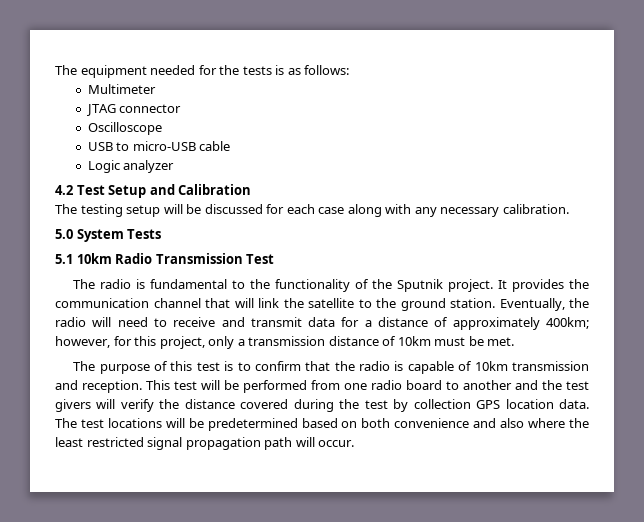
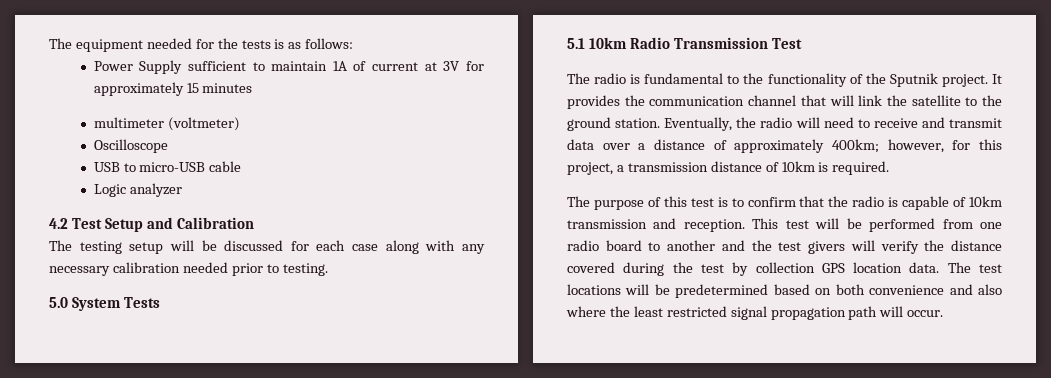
- Multimeter
- JTAG connector
+ Power Supply sufficient to maintain 1A of current at 3V for approximately 15 minutes
+ multimeter (voltmeter)
- The testing setup will be discussed for each case along with any necessary calibration.
+ The testing setup will be discussed for each case along with any necessary calibration needed prior to testing.
- Eventually, the radio will need to receive and transmit data for a distance of approximately 400km; however, for this project, only a transmission distance of 10km must be met.
+ Eventually, the radio will need to receive and transmit data over a distance of approximately 400km; however, for this project, a transmission distance of 10km is required.

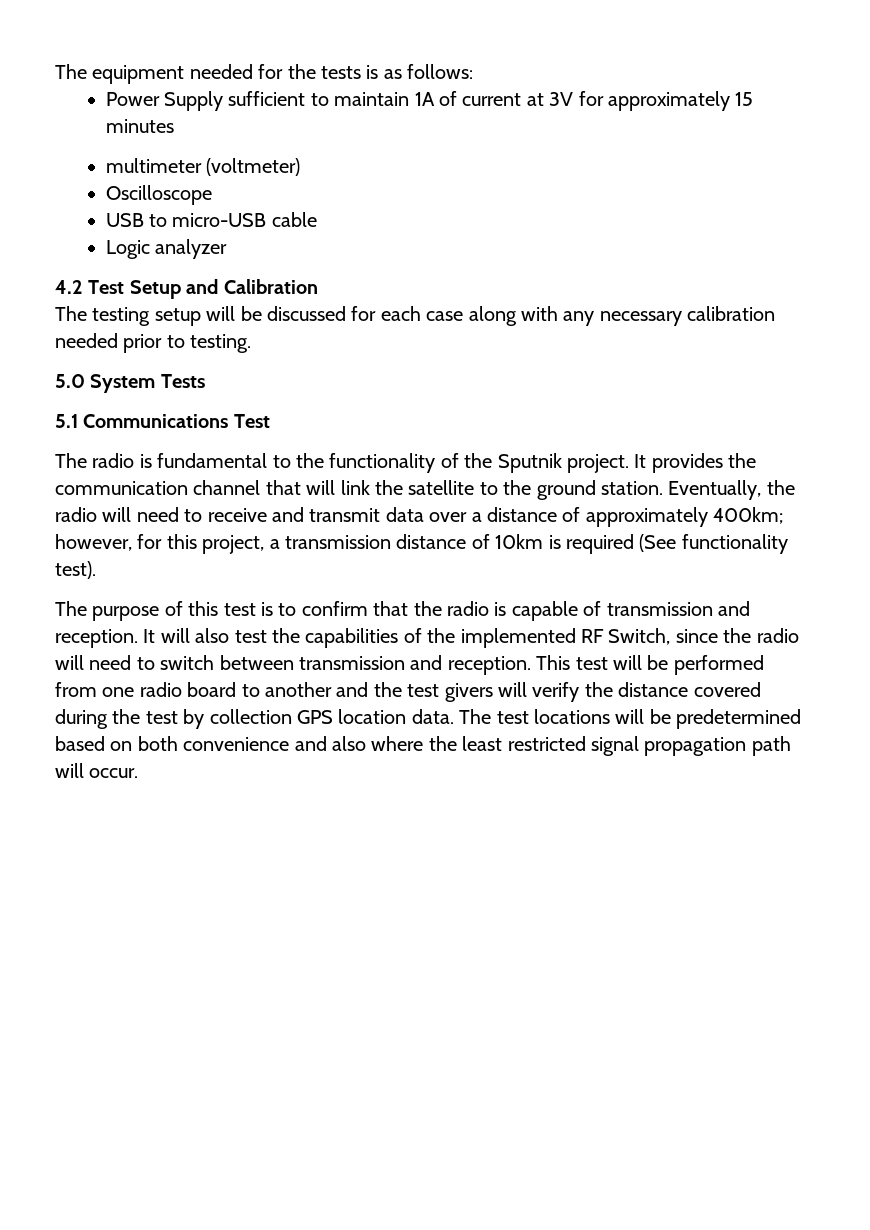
- 5.1 10km Radio Transmission Test
+ 5.1 Communications Test
- Eventually, the radio will need to receive and transmit data over a distance of approximately 400km; however, for this project, a transmission distance of 10km is required.
+ Eventually, the radio will need to receive and transmit data over a distance of approximately 400km; however, for this project, a transmission distance of 10km is required (See functionality test).
- The purpose of this test is to confirm that the radio is capable of 10km transmission and reception.
+ The purpose of this test is to confirm that the radio is capable of transmission and reception. It will also test the capabilities of the implemented RF Switch, since the radio will need to switch between transmission and reception.

